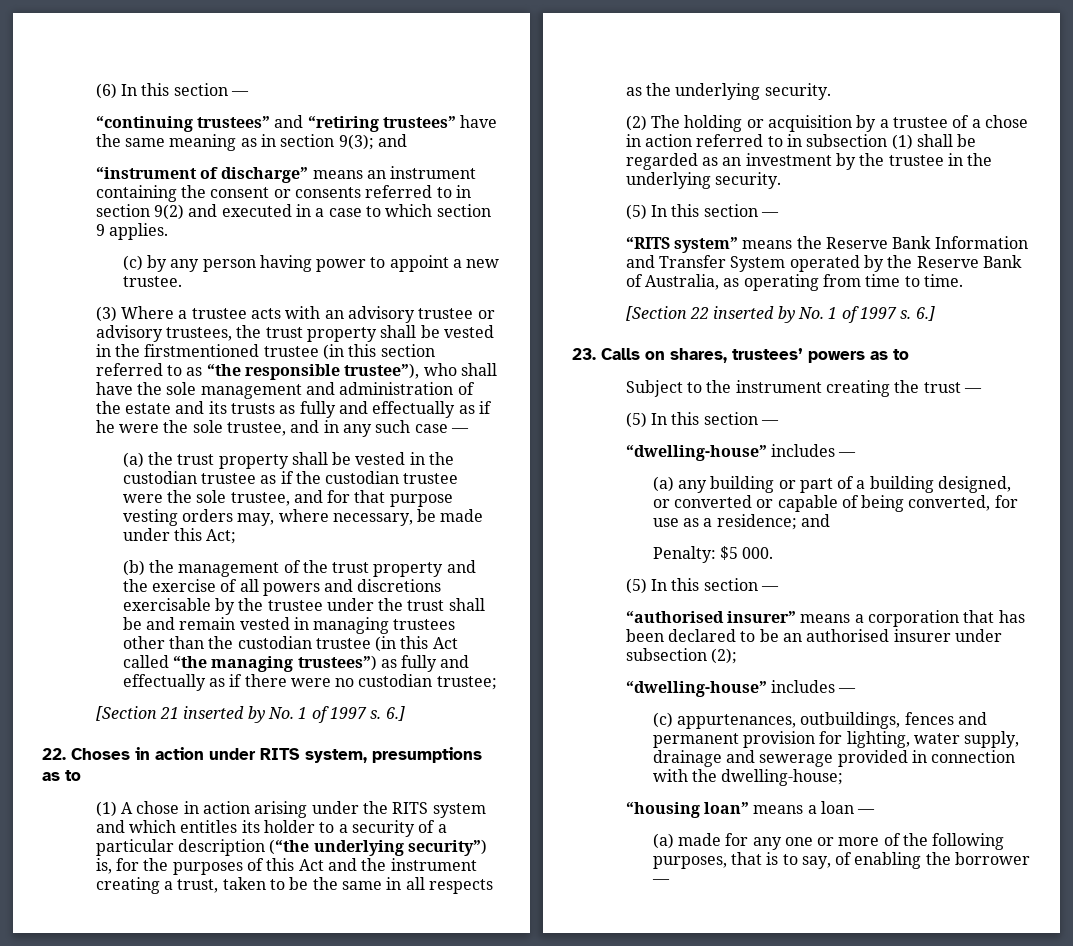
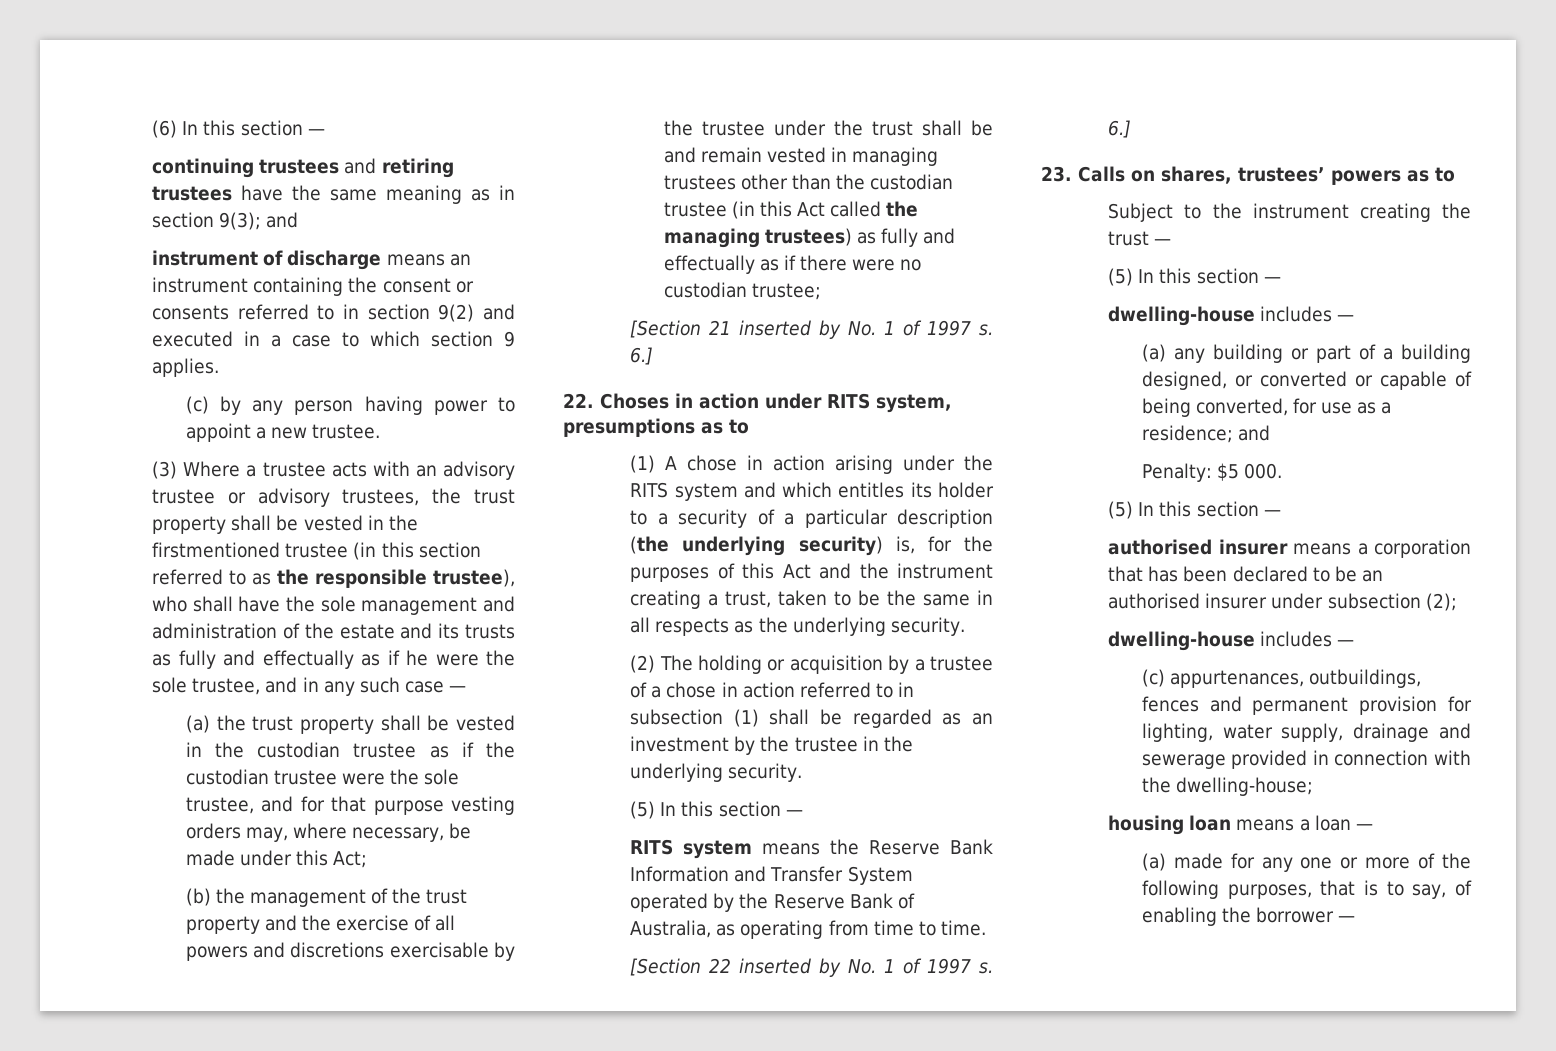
- “continuing trustees” and “retiring trustees” have the same meaning as in section 9(3); and
+ continuing trustees and retiring trustees have the same meaning as in section 9(3); and
- “instrument of discharge” means an instrument containing the consent or consents referred to in section 9(2) and executed in a case to which section 9 applies.
+ instrument of discharge means an instrument containing the consent or consents referred to in section 9(2) and executed in a case to which section 9 applies.
- (3) Where a trustee acts with an advisory trustee or advisory trustees, the trust property shall be vested in the firstmentioned trustee (in this section referred to as “the responsible trustee”), who shall have the sole management and administration of the estate and its trusts as fully and effectually as if he were the sole trustee, and in any such case —
+ (3) Where a trustee acts with an advisory trustee or advisory trustees, the trust property shall be vested in the firstmentioned trustee (in this section referred to as the responsible trustee), who shall have the sole management and administration of the estate and its trusts as fully and effectually as if he were the sole trustee, and in any such case —
- (b) the management of the trust property and the exercise of all powers and discretions exercisable by the trustee under the trust shall be and remain vested in managing trustees other than the custodian trustee (in this Act called “the managing trustees”) as fully and effectually as if there were no custodian trustee;
+ (b) the management of the trust property and the exercise of all powers and discretions exercisable by the trustee under the trust shall be and remain vested in managing trustees other than the custodian trustee (in this Act called the managing trustees) as fully and effectually as if there were no custodian trustee;
- (1) A chose in action arising under the RITS system and which entitles its holder to a security of a particular description (“the underlying security”) is, for the purposes of this Act and the instrument creating a trust, taken to be the same in all respects as the underlying security.
+ (1) A chose in action arising under the RITS system and which entitles its holder to a security of a particular description (the underlying security) is, for the purposes of this Act and the instrument creating a trust, taken to be the same in all respects as the underlying security.
- “RITS system” means the Reserve Bank Information and Transfer System operated by the Reserve Bank of Australia, as operating from time to time.
+ RITS system means the Reserve Bank Information and Transfer System operated by the Reserve Bank of Australia, as operating from time to time.
  Subject to the instrument creating the trust —
  (5) In this section —
- “dwelling-house” includes —
+ dwelling-house includes —
- “authorised insurer” means a corporation that has been declared to be an authorised insurer under subsection (2);
- “dwelling-house” includes —
+ authorised insurer means a corporation that has been declared to be an authorised insurer under subsection (2);
+ dwelling-house includes —
- “housing loan” means a loan —
+ housing loan means a loan —

